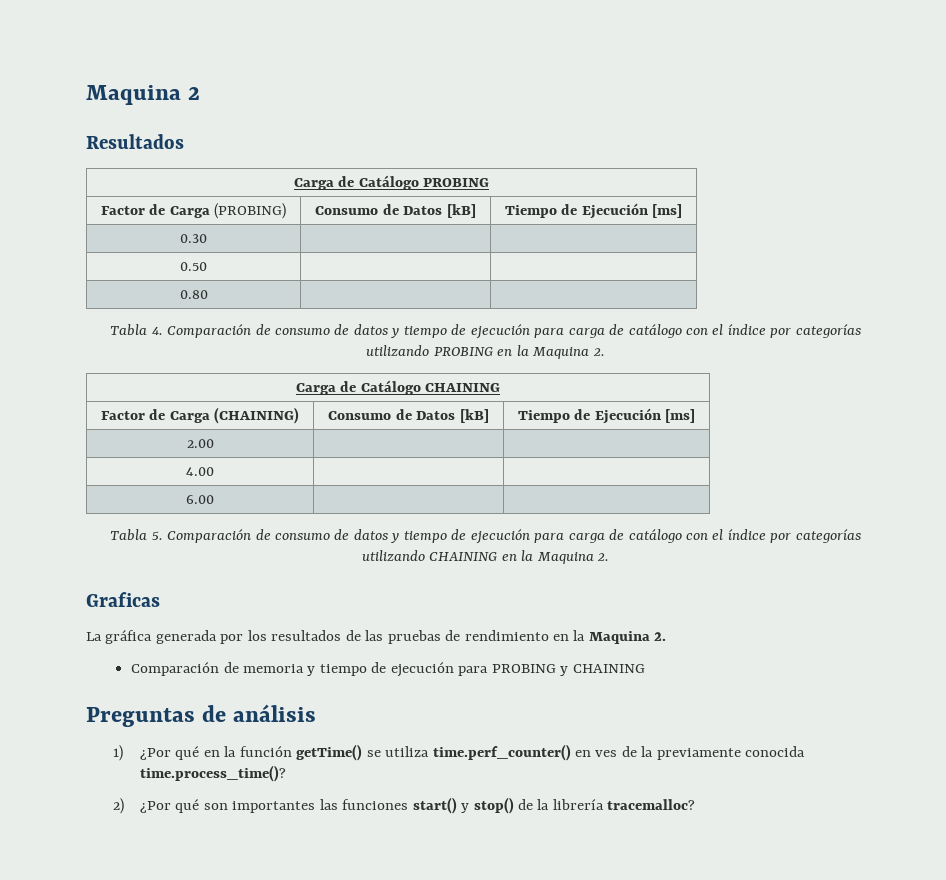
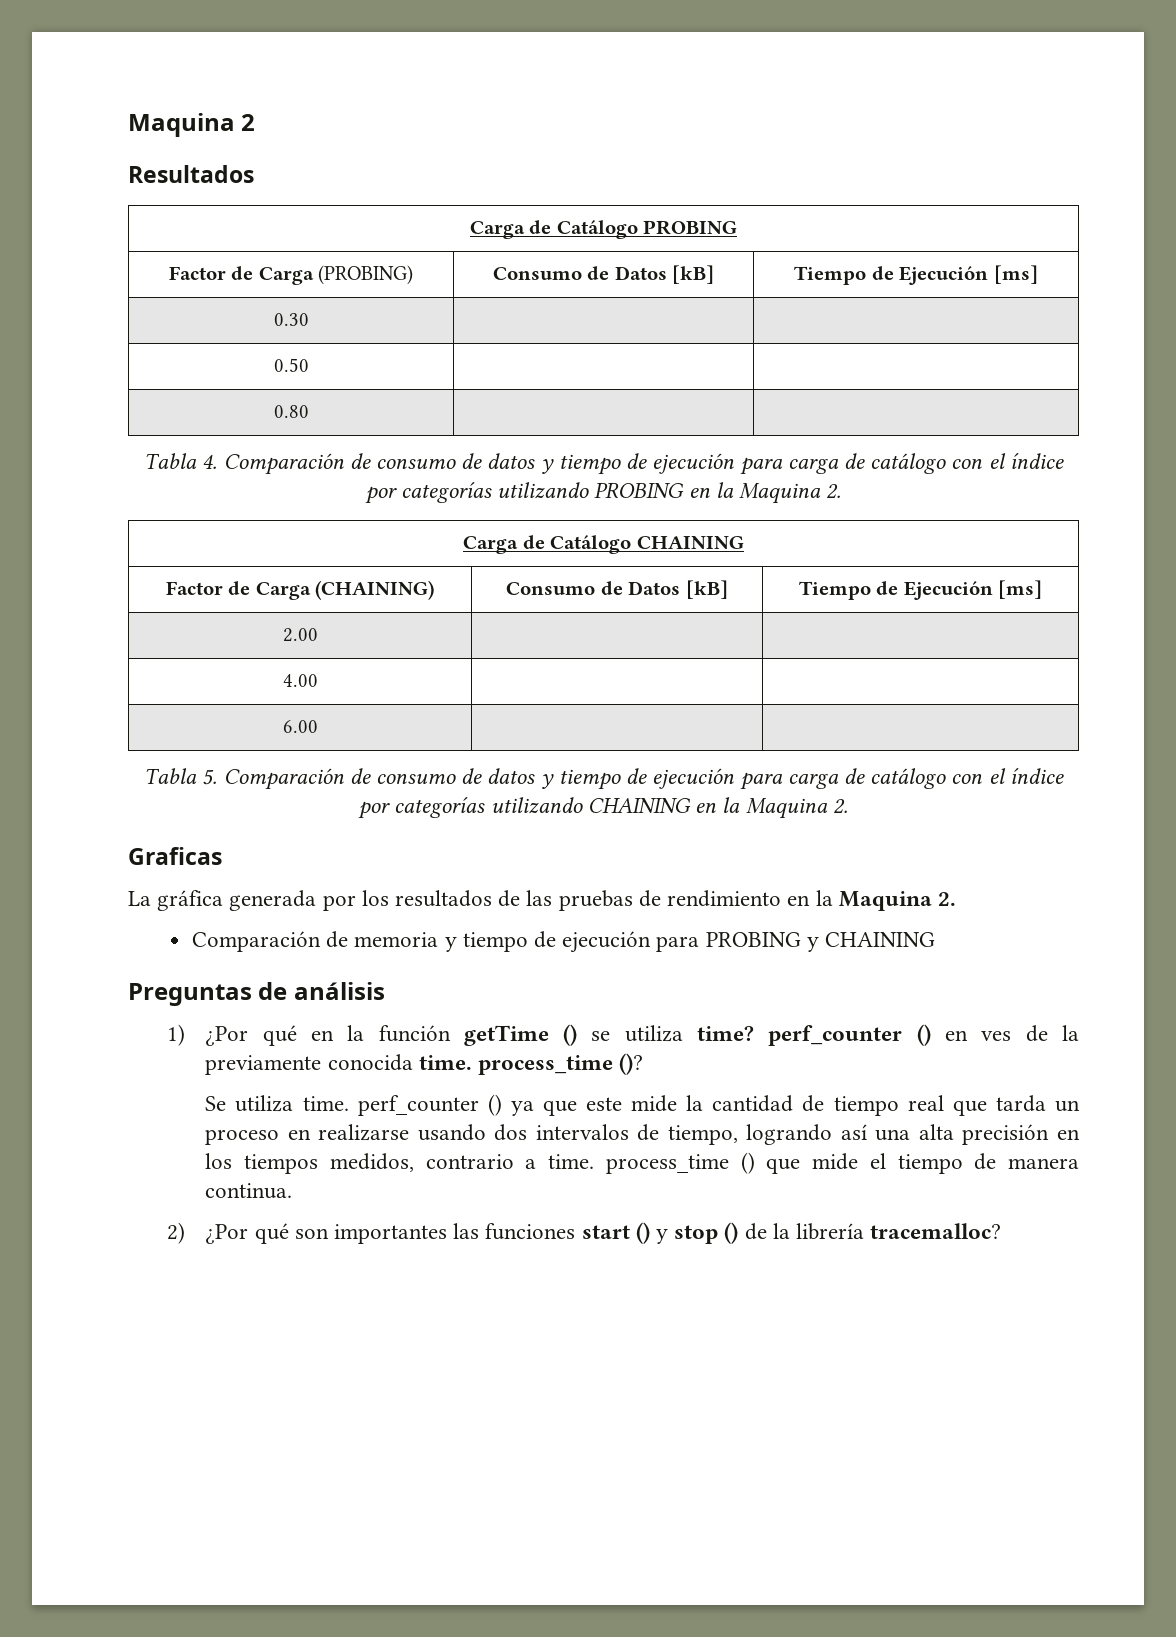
- 1) ¿Por qué en la función getTime() se utiliza time.perf_counter() en ves de la previamente conocida time.process_time()?
+ 1) ¿Por qué en la función getTime () se utiliza time? perf_counter () en ves de la previamente conocida time. process_time ()?
+ Se utiliza time. perf_counter () ya que este mide la cantidad de tiempo real que tarda un proceso en realizarse usando dos intervalos de tiempo, logrando así una alta precisión en los tiempos medidos, contrario a time. process_time () que mide el tiempo de manera continua.
- 2) ¿Por qué son importantes las funciones start() y stop() de la librería tracemalloc?
+ 2) ¿Por qué son importantes las funciones start () y stop () de la librería tracemalloc?

